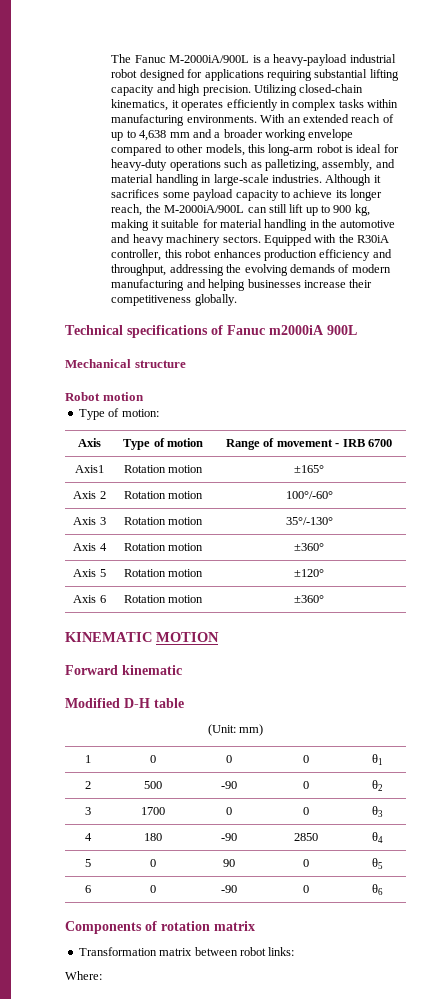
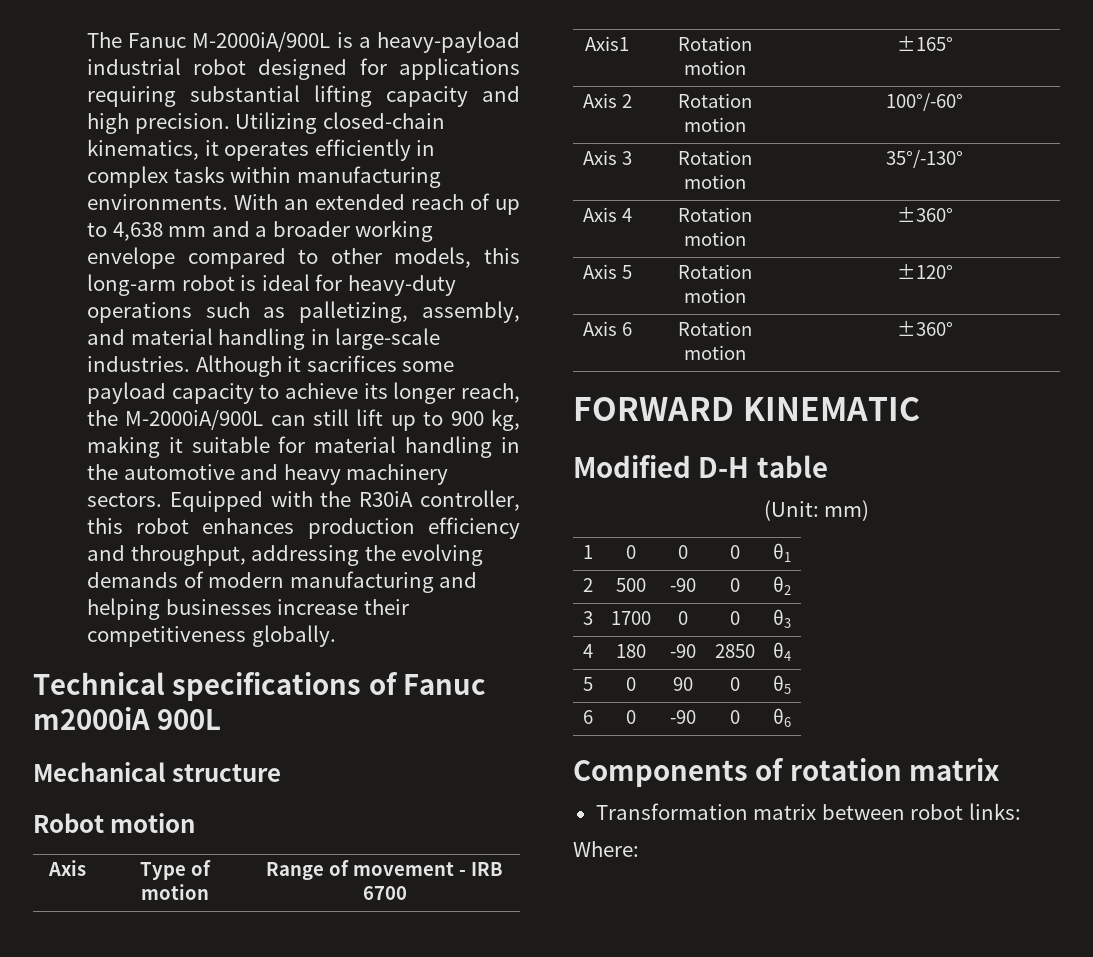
- Type of motion:
- KINEMATIC MOTION
- Forward kinematic
+ FORWARD KINEMATIC

